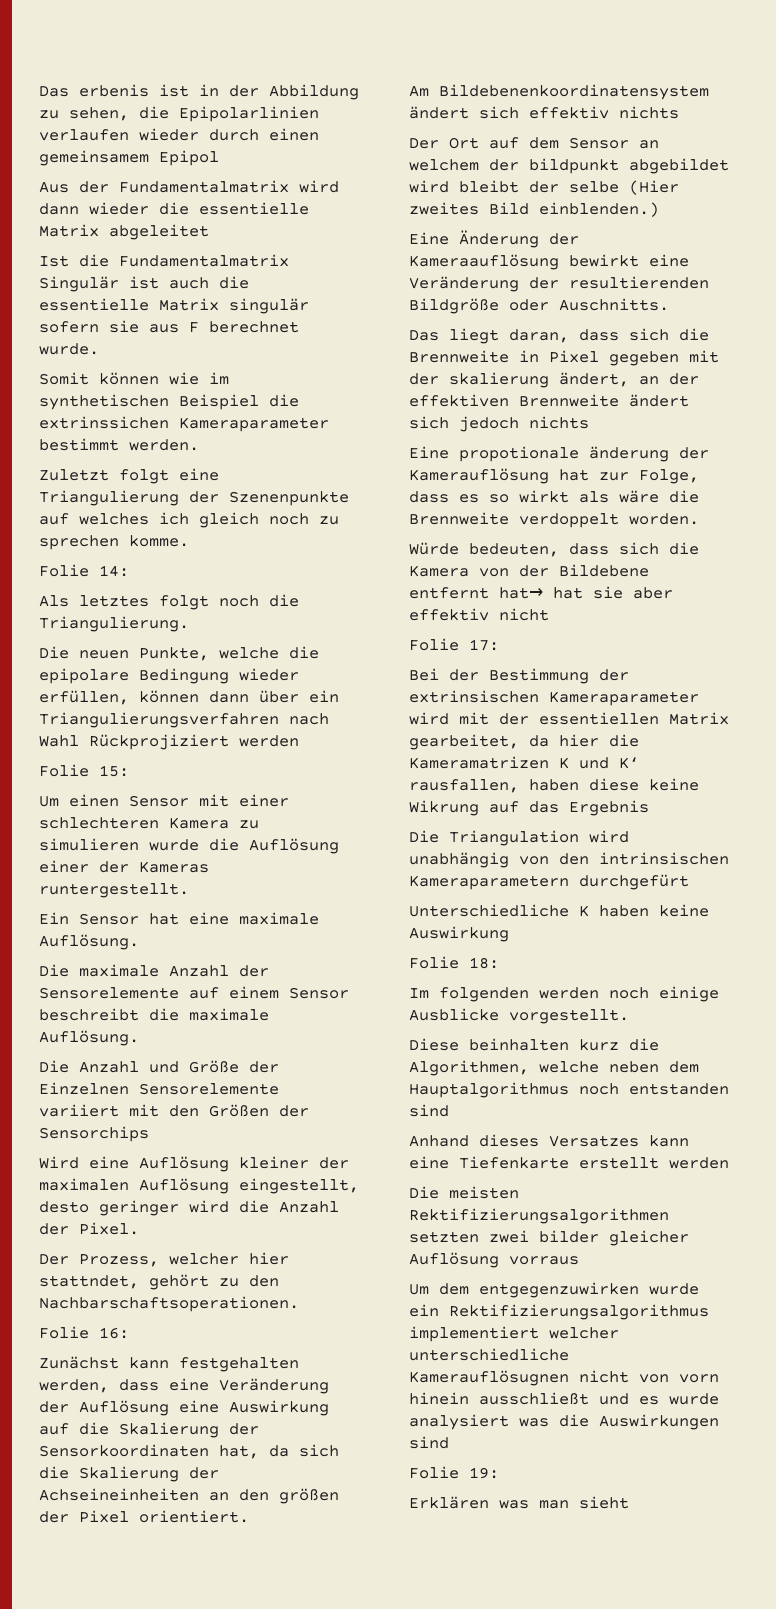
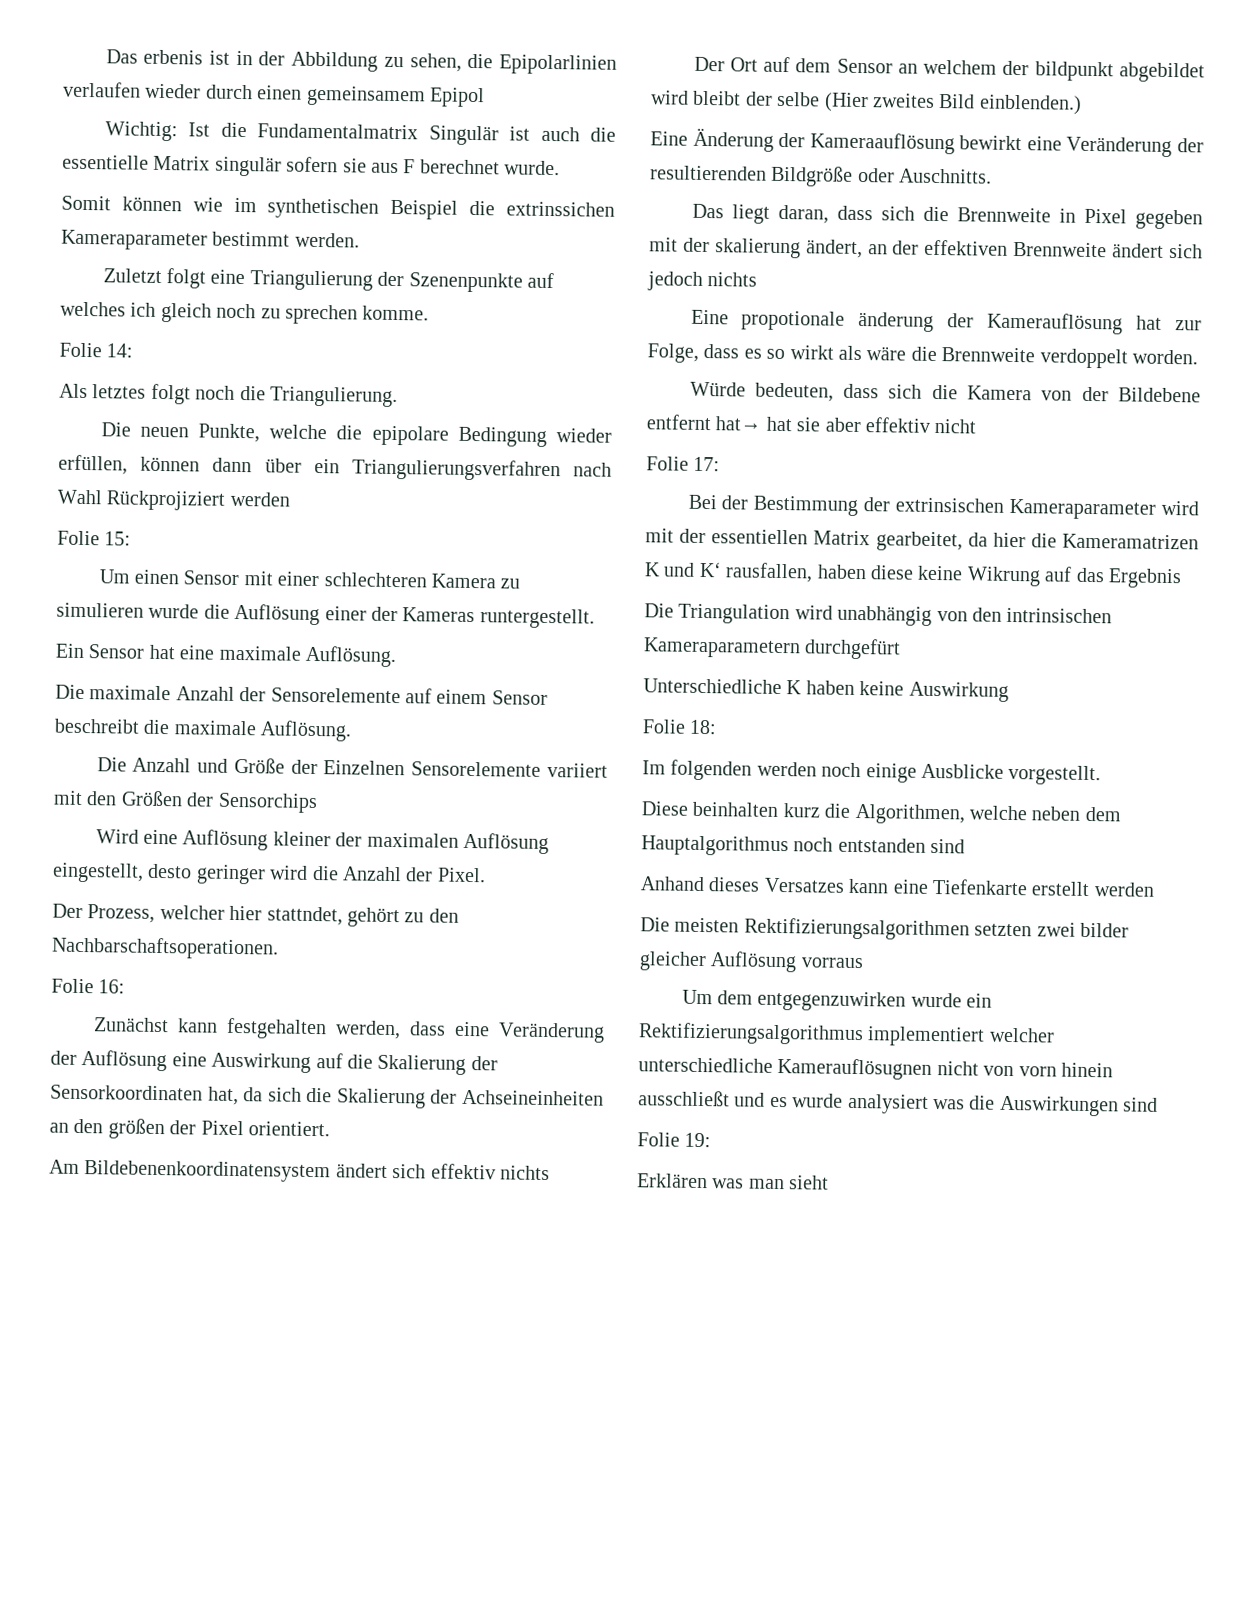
- Aus der Fundamentalmatrix wird dann wieder die essentielle Matrix abgeleitet
- Ist die Fundamentalmatrix Singulär ist auch die essentielle Matrix singulär sofern sie aus F berechnet wurde.
+ Wichtig: Ist die Fundamentalmatrix Singulär ist auch die essentielle Matrix singulär sofern sie aus F berechnet wurde.

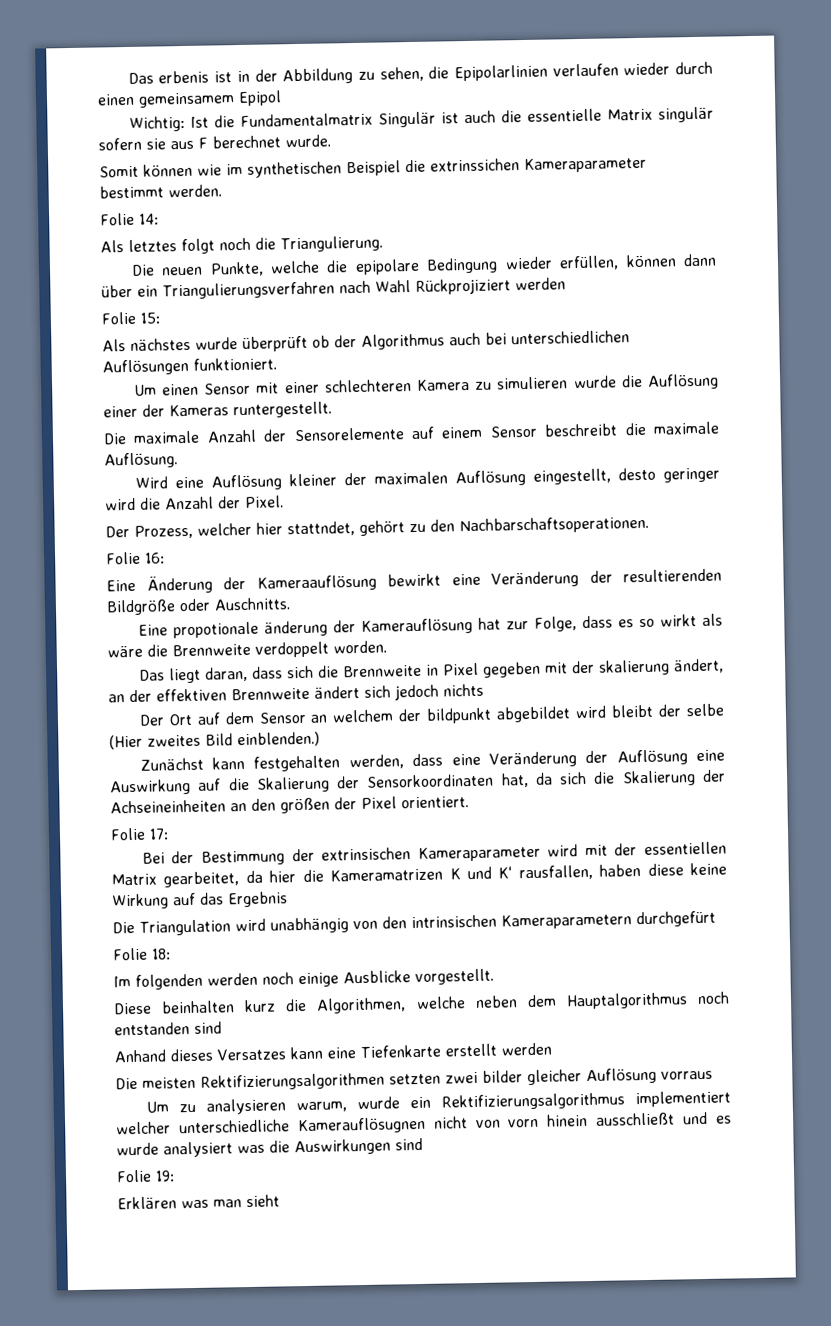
- Zuletzt folgt eine Triangulierung der Szenenpunkte auf welches ich gleich noch zu sprechen komme.
+ Als nächstes wurde überprüft ob der Algorithmus auch bei unterschiedlichen Auflösungen funktioniert.
- Ein Sensor hat eine maximale Auflösung.
- Die Anzahl und Größe der Einzelnen Sensorelemente variiert mit den Größen der Sensorchips
+ Eine Änderung der Kameraauflösung bewirkt eine Veränderung der resultierenden Bildgröße oder Auschnitts.
+ Eine propotionale änderung der Kamerauflösung hat zur Folge, dass es so wirkt als wäre die Brennweite verdoppelt worden.
+ Das liegt daran, dass sich die Brennweite in Pixel gegeben mit der skalierung ändert, an der effektiven Brennweite ändert sich jedoch nichts
+ Der Ort auf dem Sensor an welchem der bildpunkt abgebildet wird bleibt der selbe (Hier zweites Bild einblenden.)
- Am Bildebenenkoordinatensystem ändert sich effektiv nichts
- Der Ort auf dem Sensor an welchem der bildpunkt abgebildet wird bleibt der selbe (Hier zweites Bild einblenden.)
- Eine Änderung der Kameraauflösung bewirkt eine Veränderung der resultierenden Bildgröße oder Auschnitts.
- Das liegt daran, dass sich die Brennweite in Pixel gegeben mit der skalierung ändert, an der effektiven Brennweite ändert sich jedoch nichts
- Eine propotionale änderung der Kamerauflösung hat zur Folge, dass es so wirkt als wäre die Brennweite verdoppelt worden.
- Würde bedeuten, dass sich die Kamera von der Bildebene entfernt hat→ hat sie aber effektiv nicht
- Bei der Bestimmung der extrinsischen Kameraparameter wird mit der essentiellen Matrix gearbeitet, da hier die Kameramatrizen K und K‘ rausfallen, haben diese keine Wikrung auf das Ergebnis
+ Bei der Bestimmung der extrinsischen Kameraparameter wird mit der essentiellen Matrix gearbeitet, da hier die Kameramatrizen K und K‘ rausfallen, haben diese keine Wirkung auf das Ergebnis
- Unterschiedliche K haben keine Auswirkung
- Um dem entgegenzuwirken wurde ein Rektifizierungsalgorithmus implementiert welcher unterschiedliche Kamerauflösugnen nicht von vorn hinein ausschließt und es wurde analysiert was die Auswirkungen sind
+ Um zu analysieren warum, wurde ein Rektifizierungsalgorithmus implementiert welcher unterschiedliche Kamerauflösugnen nicht von vorn hinein ausschließt und es wurde analysiert was die Auswirkungen sind

